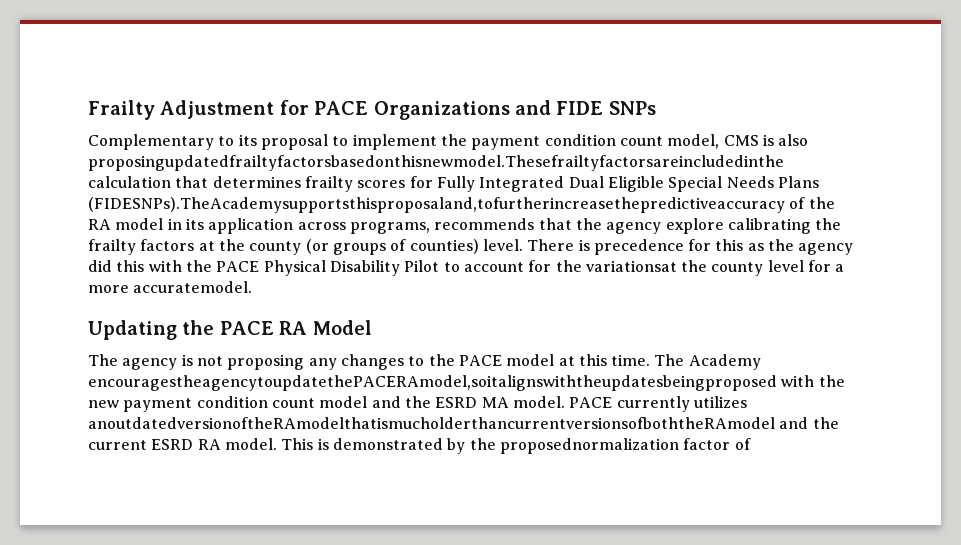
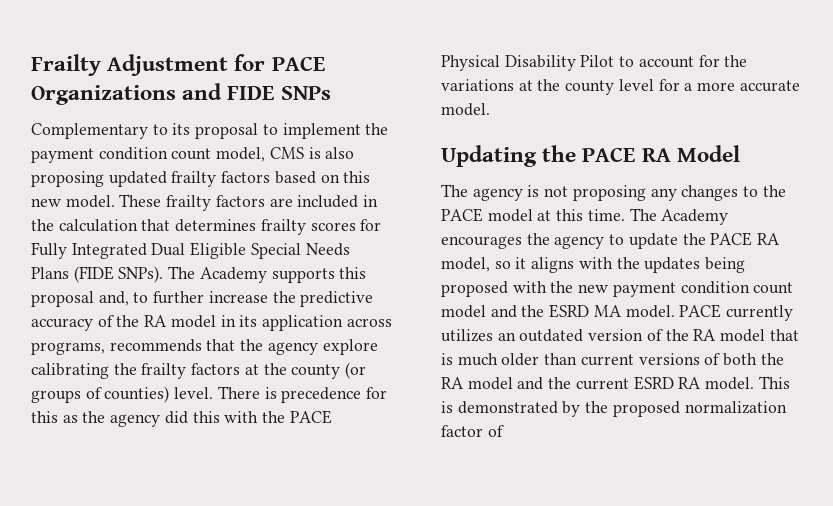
- Complementary to its proposal to implement the payment condition count model, CMS is also proposingupdatedfrailtyfactorsbasedonthisnewmodel.Thesefrailtyfactorsareincludedinthe calculation that determines frailty scores for Fully Integrated Dual Eligible Special Needs Plans (FIDESNPs).TheAcademysupportsthisproposaland,tofurtherincreasethepredictiveaccuracy of the RA model in its application across programs, recommends that the agency explore calibrating the frailty factors at the county (or groups of counties) level.
+ Complementary to its proposal to implement the payment condition count model, CMS is also proposing updated frailty factors based on this new model. These frailty factors are included in the calculation that determines frailty scores for Fully Integrated Dual Eligible Special Needs Plans (FIDE SNPs). The Academy supports this proposal and, to further increase the predictive accuracy of the RA model in its application across programs, recommends that the agency explore calibrating the frailty factors at the county (or groups of counties) level.
- There is precedence for this as the agency did this with the PACE Physical Disability Pilot to account for the variationsat the county level for a more accuratemodel.
+ There is precedence for this as the agency did this with the PACE Physical Disability Pilot to account for the variations at the county level for a more accurate model.
- The Academy encouragestheagencytoupdatethePACERAmodel,soitalignswiththeupdatesbeingproposed with the new payment condition count model and the ESRD MA model.
+ The Academy encourages the agency to update the PACE RA model, so it aligns with the updates being proposed with the new payment condition count model and the ESRD MA model.
- PACE currently utilizes anoutdatedversionoftheRAmodelthatismucholderthancurrentversionsofboththeRAmodel and the current ESRD RA model.
+ PACE currently utilizes an outdated version of the RA model that is much older than current versions of both the RA model and the current ESRD RA model.
- This is demonstrated by the proposednormalization factor of
+ This is demonstrated by the proposed normalization factor of

